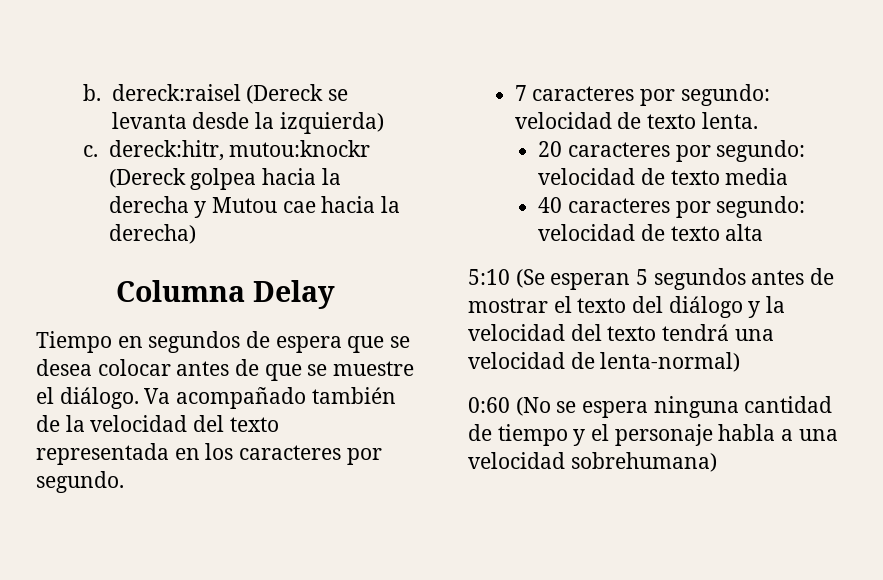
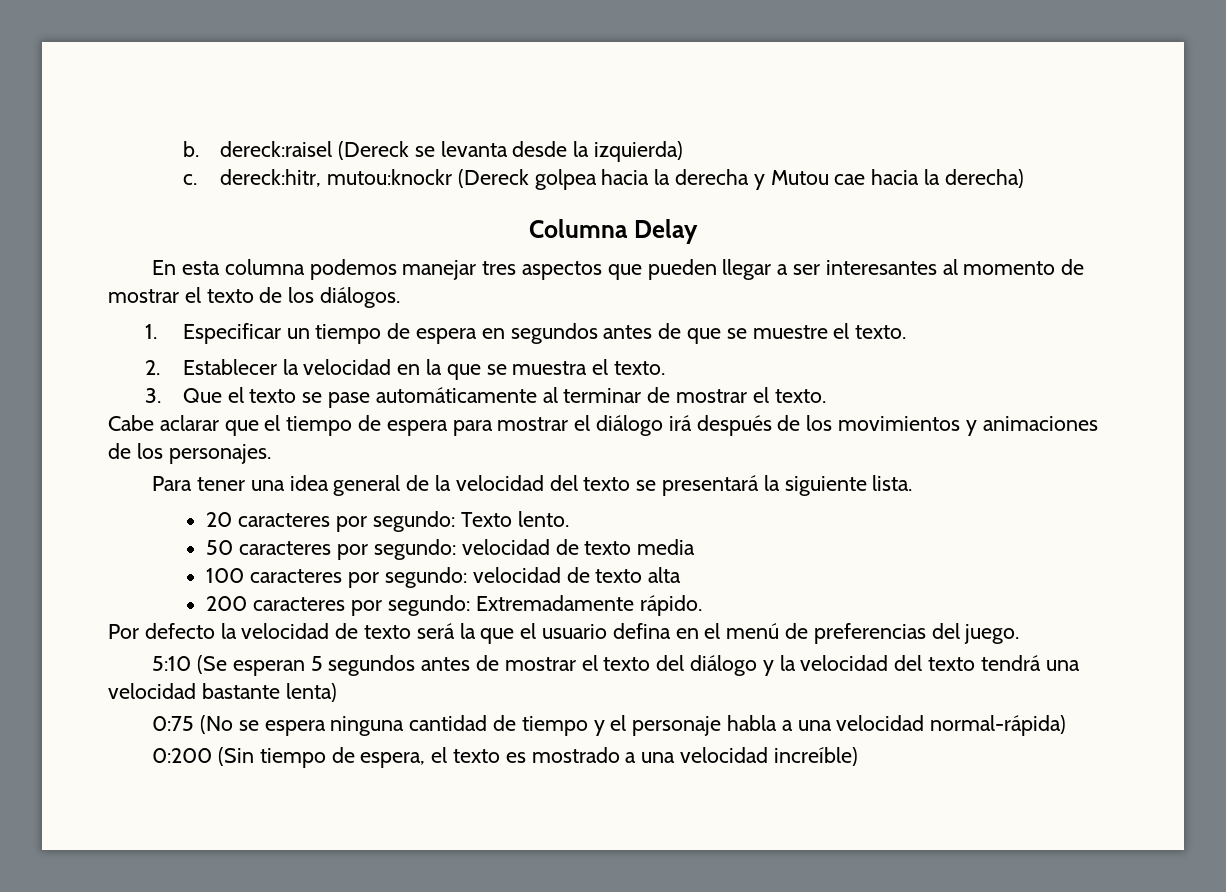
- Tiempo en segundos de espera que se desea colocar antes de que se muestre el diálogo. Va acompañado también de la velocidad del texto representada en los caracteres por segundo.
- 7 caracteres por segundo: velocidad de texto lenta.
- 20 caracteres por segundo: velocidad de texto media
+ En esta columna podemos manejar tres aspectos que pueden llegar a ser interesantes al momento de mostrar el texto de los diálogos.
+ 1. Especificar un tiempo de espera en segundos antes de que se muestre el texto.
+ 2. Establecer la velocidad en la que se muestra el texto.
+ 3. Que el texto se pase automáticamente al terminar de mostrar el texto.
+ Cabe aclarar que el tiempo de espera para mostrar el diálogo irá después de los movimientos y animaciones de los personajes.
+ Para tener una idea general de la velocidad del texto se presentará la siguiente lista.
+ 20 caracteres por segundo: Texto lento.
+ 50 caracteres por segundo: velocidad de texto media
- 40 caracteres por segundo: velocidad de texto alta
+ 100 caracteres por segundo: velocidad de texto alta
+ 200 caracteres por segundo: Extremadamente rápido.
+ Por defecto la velocidad de texto será la que el usuario defina en el menú de preferencias del juego.
- 5:10 (Se esperan 5 segundos antes de mostrar el texto del diálogo y la velocidad del texto tendrá una velocidad de lenta-normal)
- 0:60 (No se espera ninguna cantidad de tiempo y el personaje habla a una velocidad sobrehumana)
+ 5:10 (Se esperan 5 segundos antes de mostrar el texto del diálogo y la velocidad del texto tendrá una velocidad bastante lenta)
+ 0:75 (No se espera ninguna cantidad de tiempo y el personaje habla a una velocidad normal-rápida)
+ 0:200 (Sin tiempo de espera, el texto es mostrado a una velocidad increíble)

